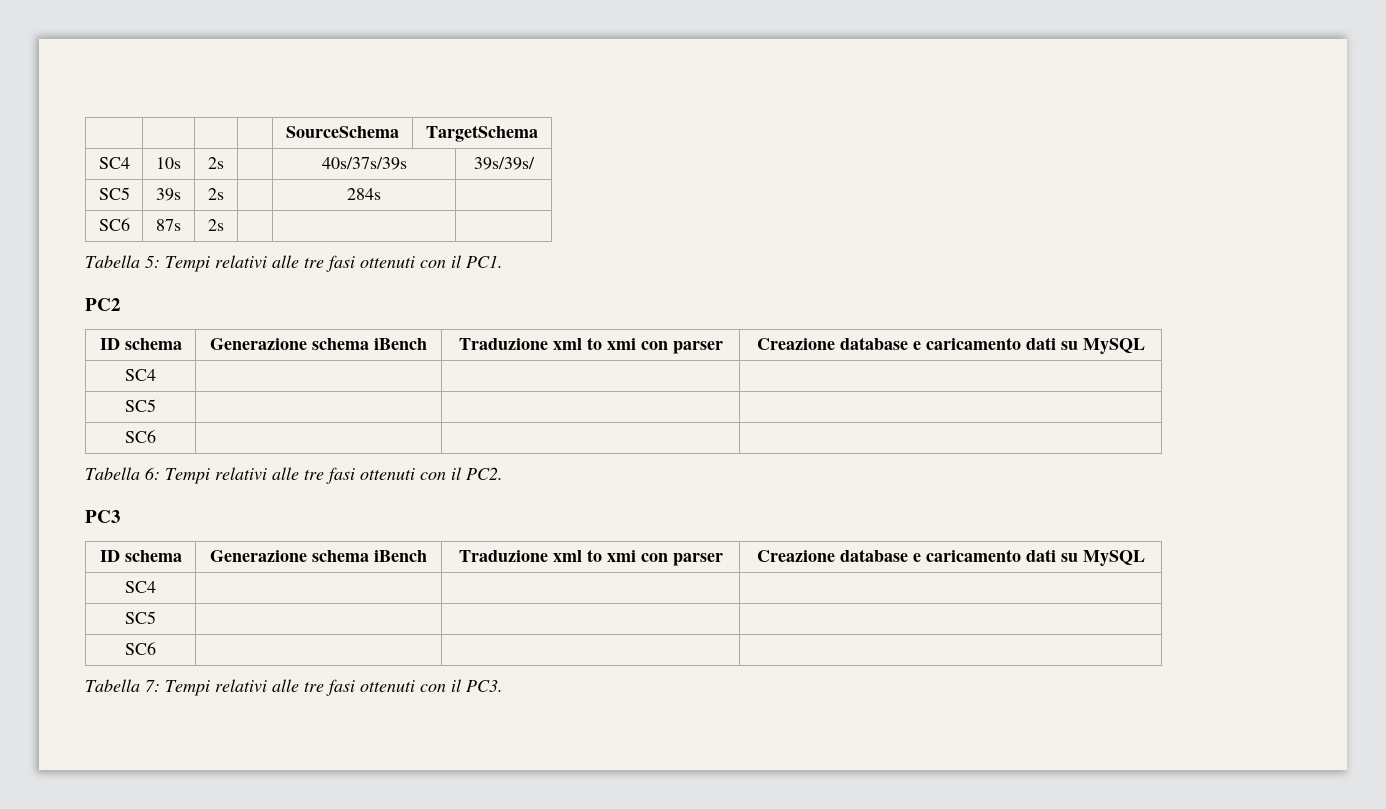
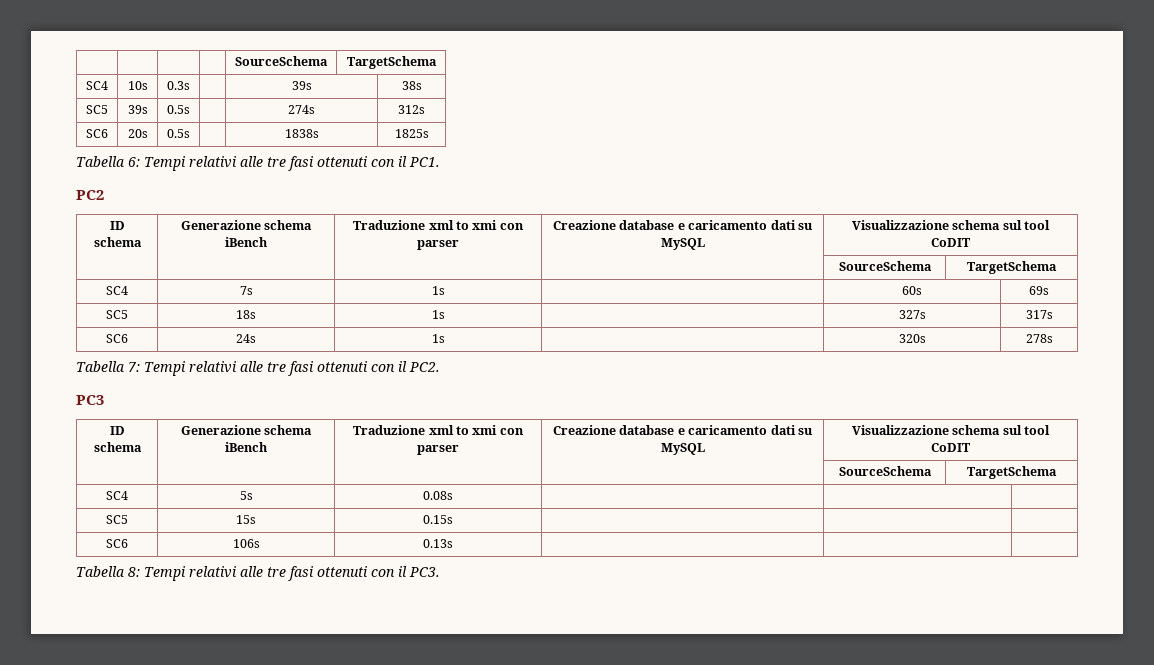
- SC4 | 10s | 2s | | 40s/37s/39s | 39s/39s/
+ SC4 | 10s | 0.3s | | 39s | 38s
- SC5 | 39s | 2s | | 284s |
- SC6 | 87s | 2s | | |
- Tabella 5: Tempi relativi alle tre fasi ottenuti con il PC1.
+ SC5 | 39s | 0.5s | | 274s | 312s
+ SC6 | 20s | 0.5s | | 1838s | 1825s
+ Tabella 6: Tempi relativi alle tre fasi ottenuti con il PC1.
  PC2
- ID schema | Generazione schema iBench | Traduzione xml to xmi con parser | Creazione database e caricamento dati su MySQL
- SC4 | | |
- SC5 | | |
- SC6 | | |
- Tabella 6: Tempi relativi alle tre fasi ottenuti con il PC2.
+ ID schema | Generazione schema iBench | Traduzione xml to xmi con parser | Creazione database e caricamento dati su MySQL | Visualizzazione schema sul tool CoDIT
+ | | | | SourceSchema | TargetSchema
+ SC4 | 7s | 1s | | 60s | 69s
+ SC5 | 18s | 1s | | 327s | 317s
+ SC6 | 24s | 1s | | 320s | 278s
+ Tabella 7: Tempi relativi alle tre fasi ottenuti con il PC2.
  PC3
- ID schema | Generazione schema iBench | Traduzione xml to xmi con parser | Creazione database e caricamento dati su MySQL
- SC4 | | |
- SC5 | | |
- SC6 | | |
- Tabella 7: Tempi relativi alle tre fasi ottenuti con il PC3.
+ ID schema | Generazione schema iBench | Traduzione xml to xmi con parser | Creazione database e caricamento dati su MySQL | Visualizzazione schema sul tool CoDIT
+ | | | | SourceSchema | TargetSchema
+ SC4 | 5s | 0.08s | | |
+ SC5 | 15s | 0.15s | | |
+ SC6 | 106s | 0.13s | | |
+ Tabella 8: Tempi relativi alle tre fasi ottenuti con il PC3.

